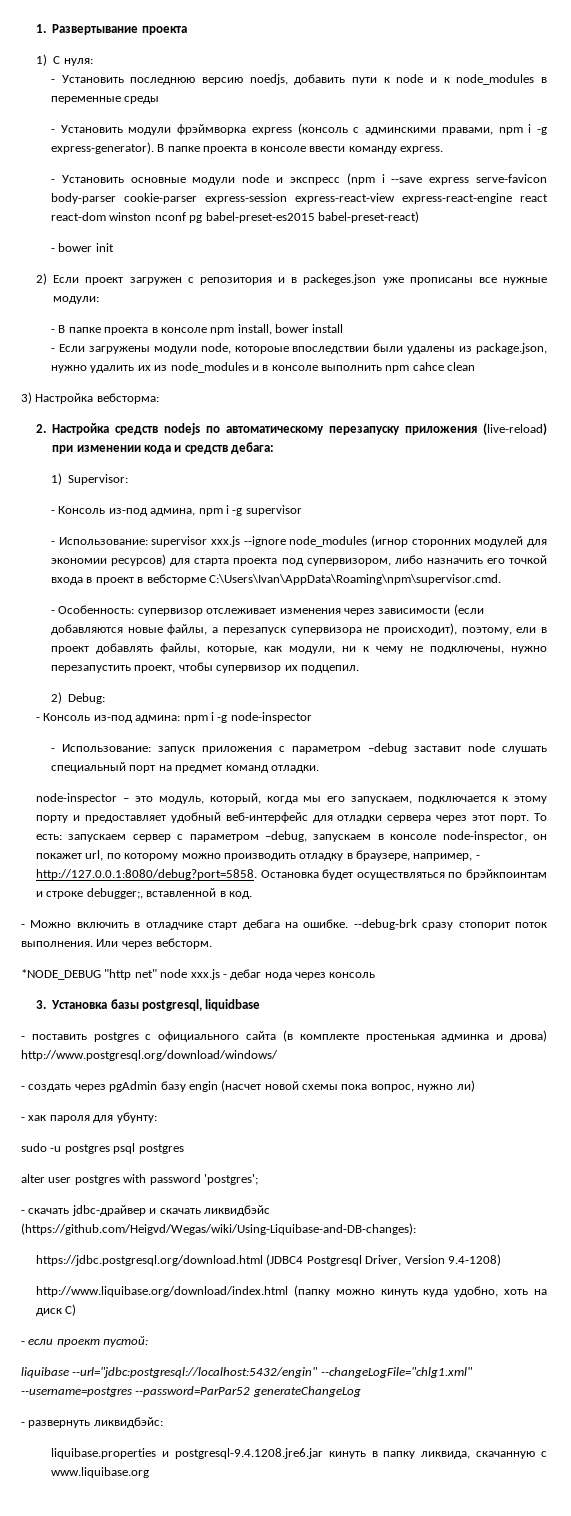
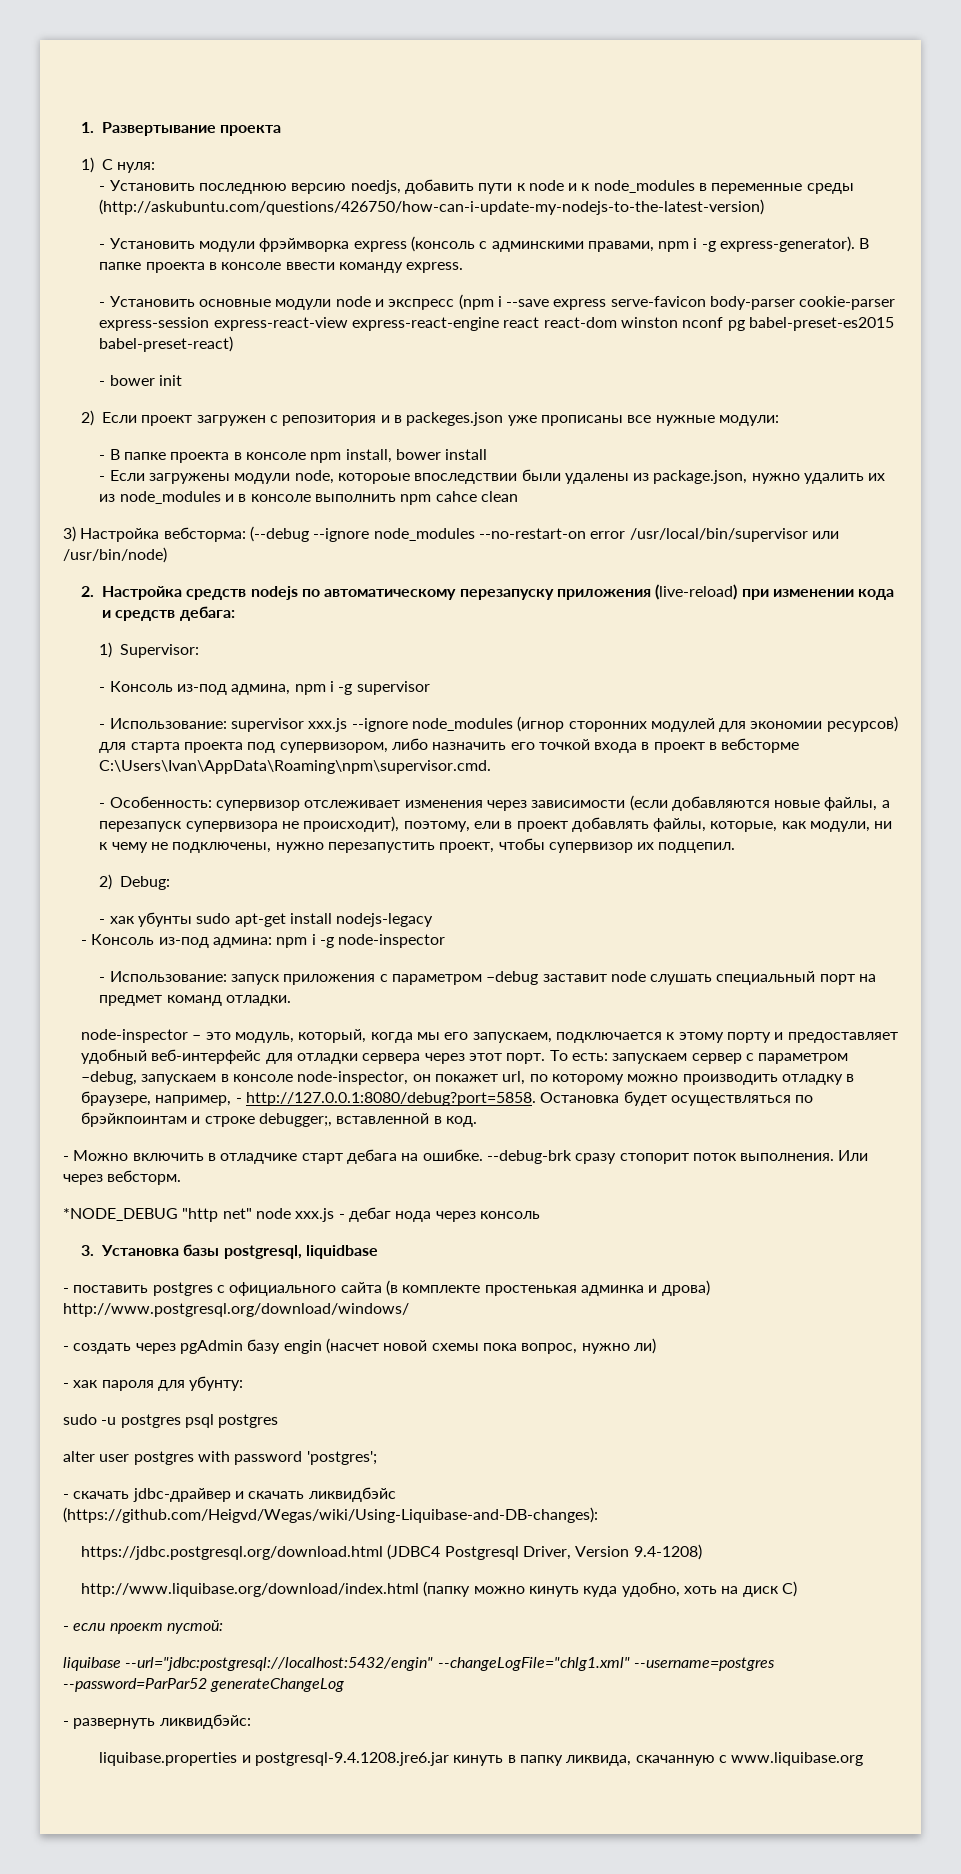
- - Установить последнюю версию noedjs, добавить пути к node и к node_modules в переменные среды
+ - Установить последнюю версию noedjs, добавить пути к node и к node_modules в переменные среды (http://askubuntu.com/questions/426750/how-can-i-update-my-nodejs-to-the-latest-version)
- 3) Настройка вебсторма:
+ 3) Настройка вебсторма: (--debug --ignore node_modules --no-restart-on error /usr/local/bin/supervisor или /usr/bin/node)
+ - хак убунты sudo apt-get install nodejs-legacy

